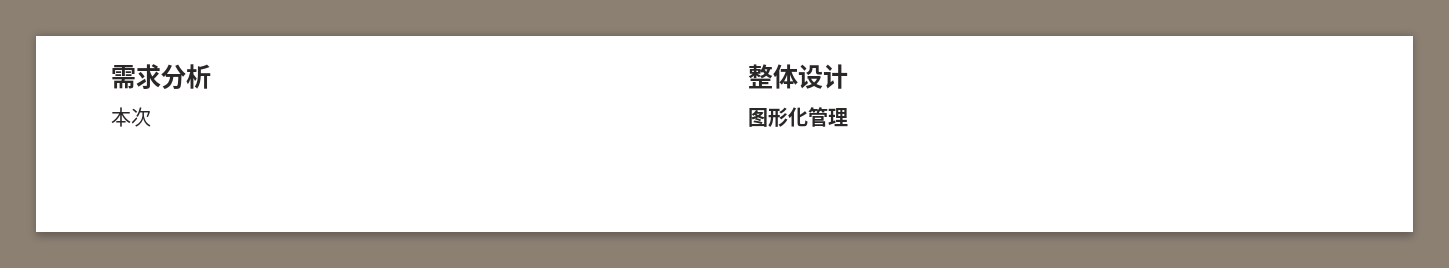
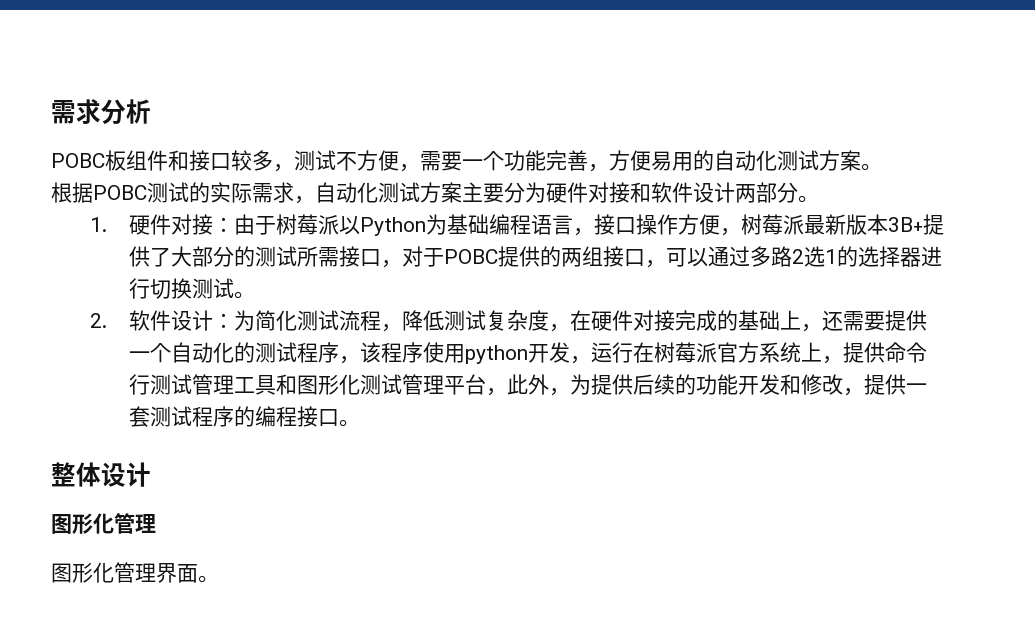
- 本次
+ POBC板组件和接口较多，测试不方便，需要一个功能完善，方便易用的自动化测试方案。
+ 根据POBC测试的实际需求，自动化测试方案主要分为硬件对接和软件设计两部分。
+ 1.硬件对接：由于树莓派以Python为基础编程语言，接口操作方便，树莓派最新版本3B+提供了大部分的测试所需接口，对于POBC提供的两组接口，可以通过多路2选1的选择器进行切换测试。
+ 2.软件设计：为简化测试流程，降低测试复杂度，在硬件对接完成的基础上，还需要提供一个自动化的测试程序，该程序使用python开发，运行在树莓派官方系统上，提供命令行测试管理工具和图形化测试管理平台，此外，为提供后续的功能开发和修改，提供一套测试程序的编程接口。
+ 图形化管理界面。

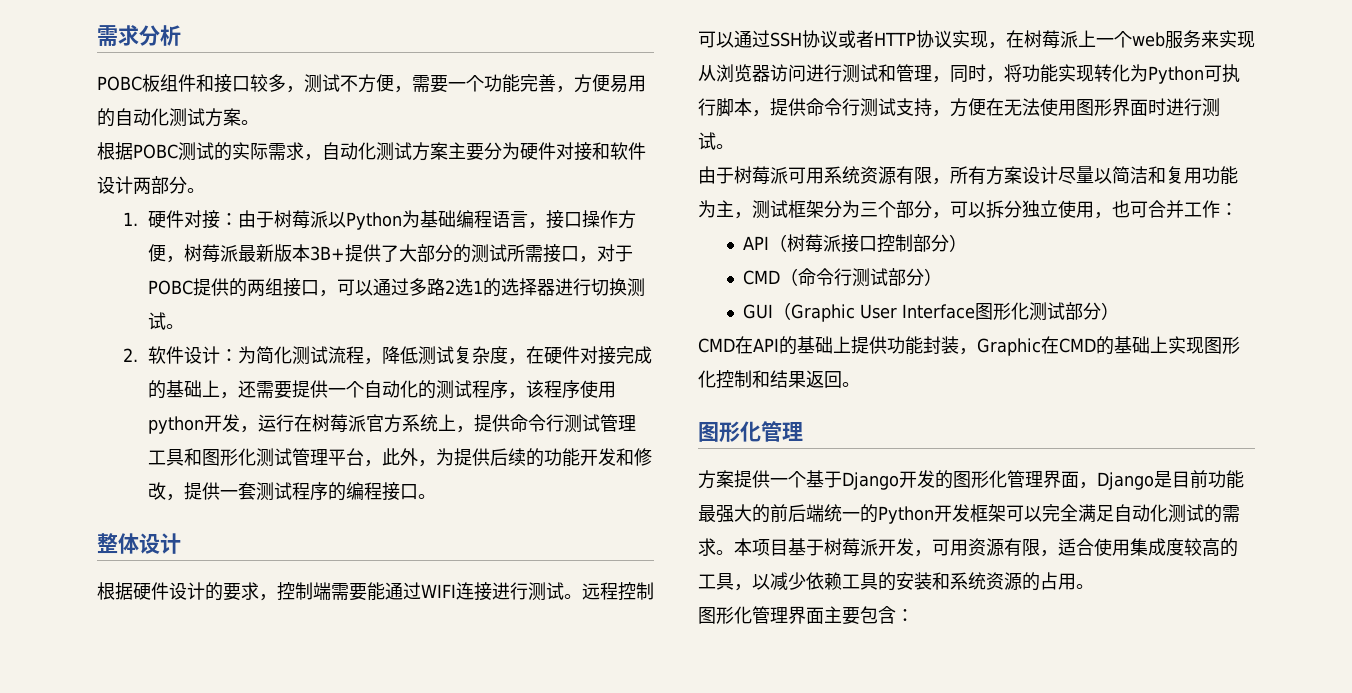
  整体设计
+ 根据硬件设计的要求，控制端需要能通过WIFI连接进行测试。远程控制可以通过SSH协议或者HTTP协议实现，在树莓派上一个web服务来实现从浏览器访问进行测试和管理，同时，将功能实现转化为Python可执行脚本，提供命令行测试支持，方便在无法使用图形界面时进行测试。
+ 由于树莓派可用系统资源有限，所有方案设计尽量以简洁和复用功能为主，测试框架分为三个部分，可以拆分独立使用，也可合并工作：
+ API（树莓派接口控制部分）
+ CMD（命令行测试部分）
+ GUI（Graphic User Interface图形化测试部分）
+ CMD在API的基础上提供功能封装，Graphic在CMD的基础上实现图形化控制和结果返回。
  图形化管理
- 图形化管理界面。
+ 方案提供一个基于Django开发的图形化管理界面，Django是目前功能最强大的前后端统一的Python开发框架可以完全满足自动化测试的需求。本项目基于树莓派开发，可用资源有限，适合使用集成度较高的工具，以减少依赖工具的安装和系统资源的占用。
+ 图形化管理界面主要包含：

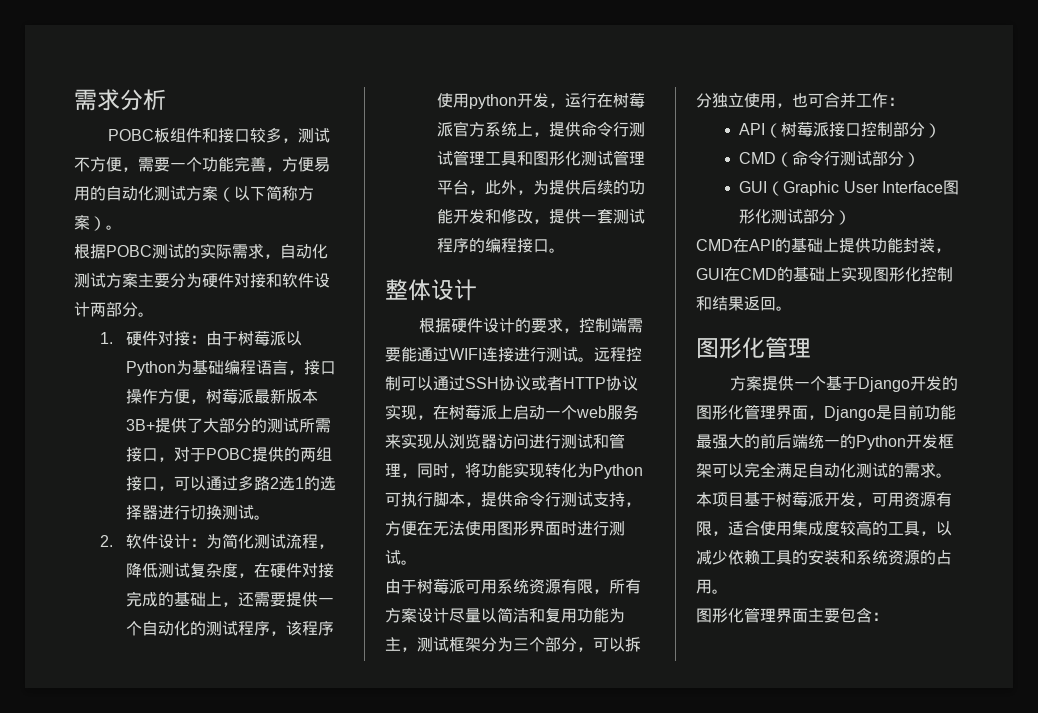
- POBC板组件和接口较多，测试不方便，需要一个功能完善，方便易用的自动化测试方案。
+ POBC板组件和接口较多，测试不方便，需要一个功能完善，方便易用的自动化测试方案（以下简称方案）。
- 远程控制可以通过SSH协议或者HTTP协议实现，在树莓派上一个web服务来实现从浏览器访问进行测试和管理，同时，将功能实现转化为Python可执行脚本，提供命令行测试支持，方便在无法使用图形界面时进行测试。
+ 远程控制可以通过SSH协议或者HTTP协议实现，在树莓派上启动一个web服务来实现从浏览器访问进行测试和管理，同时，将功能实现转化为Python可执行脚本，提供命令行测试支持，方便在无法使用图形界面时进行测试。
- CMD在API的基础上提供功能封装，Graphic在CMD的基础上实现图形化控制和结果返回。
+ CMD在API的基础上提供功能封装，GUI在CMD的基础上实现图形化控制和结果返回。

